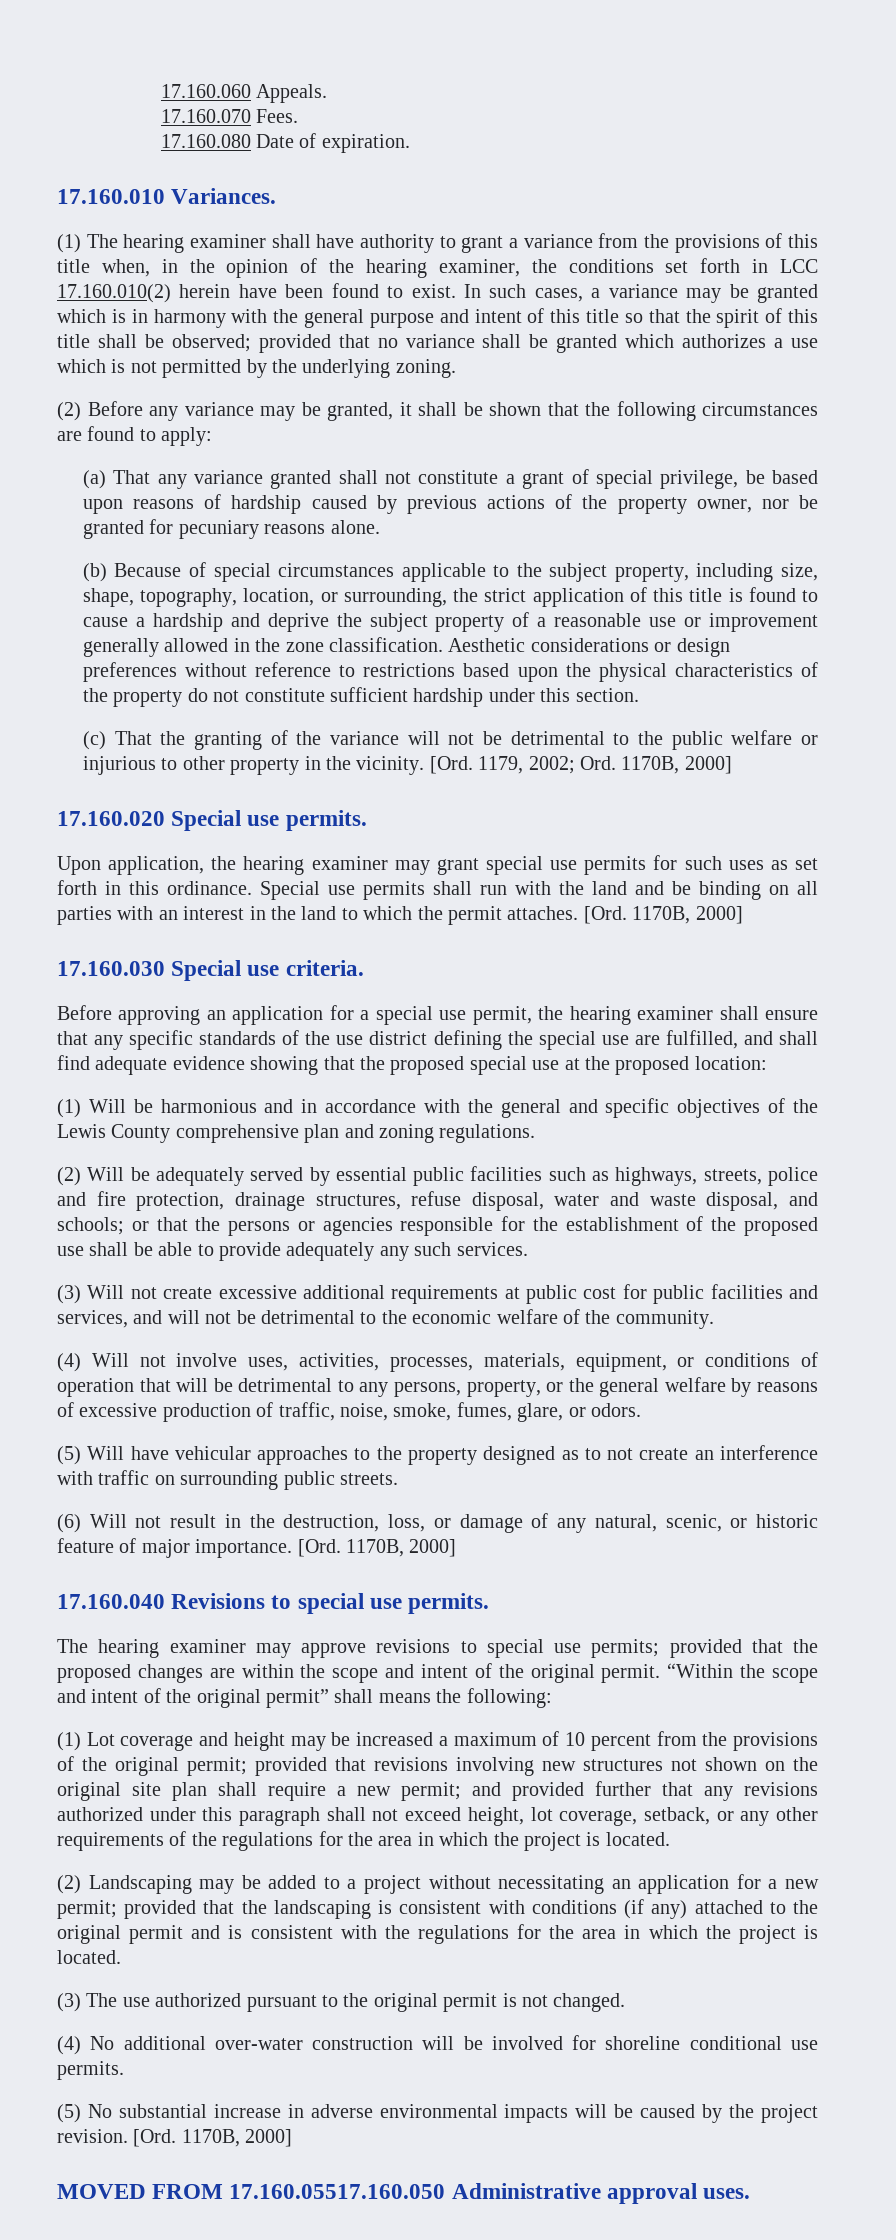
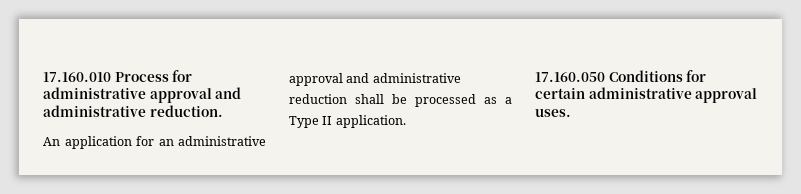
- 17.160.060 Appeals.
- 17.160.070 Fees.
- 17.160.080 Date of expiration.
- 17.160.010 Variances.
- (1) The hearing examiner shall have authority to grant a variance from the provisions of this title when, in the opinion of the hearing examiner, the conditions set forth in LCC 17.160.010(2) herein have been found to exist. In such cases, a variance may be granted which is in harmony with the general purpose and intent of this title so that the spirit of this title shall be observed; provided that no variance shall be granted which authorizes a use which is not permitted by the underlying zoning.
- (2) Before any variance may be granted, it shall be shown that the following circumstances are found to apply:
- (a) That any variance granted shall not constitute a grant of special privilege, be based upon reasons of hardship caused by previous actions of the property owner, nor be granted for pecuniary reasons alone.
- (b) Because of special circumstances applicable to the subject property, including size, shape, topography, location, or surrounding, the strict application of this title is found to cause a hardship and deprive the subject property of a reasonable use or improvement generally allowed in the zone classification. Aesthetic considerations or design preferences without reference to restrictions based upon the physical characteristics of the property do not constitute sufficient hardship under this section.
- (c) That the granting of the variance will not be detrimental to the public welfare or injurious to other property in the vicinity. [Ord. 1179, 2002; Ord. 1170B, 2000]
- 17.160.020 Special use permits.
- Upon application, the hearing examiner may grant special use permits for such uses as set forth in this ordinance. Special use permits shall run with the land and be binding on all parties with an interest in the land to which the permit attaches. [Ord. 1170B, 2000]
- 17.160.030 Special use criteria.
- Before approving an application for a special use permit, the hearing examiner shall ensure that any specific standards of the use district defining the special use are fulfilled, and shall find adequate evidence showing that the proposed special use at the proposed location:
- (1) Will be harmonious and in accordance with the general and specific objectives of the Lewis County comprehensive plan and zoning regulations.
- (2) Will be adequately served by essential public facilities such as highways, streets, police and fire protection, drainage structures, refuse disposal, water and waste disposal, and schools; or that the persons or agencies responsible for the establishment of the proposed use shall be able to provide adequately any such services.
- (3) Will not create excessive additional requirements at public cost for public facilities and services, and will not be detrimental to the economic welfare of the community.
- (4) Will not involve uses, activities, processes, materials, equipment, or conditions of operation that will be detrimental to any persons, property, or the general welfare by reasons of excessive production of traffic, noise, smoke, fumes, glare, or odors.
- (5) Will have vehicular approaches to the property designed as to not create an interference with traffic on surrounding public streets.
- (6) Will not result in the destruction, loss, or damage of any natural, scenic, or historic feature of major importance. [Ord. 1170B, 2000]
- 17.160.040 Revisions to special use permits.
- The hearing examiner may approve revisions to special use permits; provided that the proposed changes are within the scope and intent of the original permit. “Within the scope and intent of the original permit” shall means the following:
- (1) Lot coverage and height may be increased a maximum of 10 percent from the provisions of the original permit; provided that revisions involving new structures not shown on the original site plan shall require a new permit; and provided further that any revisions authorized under this paragraph shall not exceed height, lot coverage, setback, or any other requirements of the regulations for the area in which the project is located.
- (2) Landscaping may be added to a project without necessitating an application for a new permit; provided that the landscaping is consistent with conditions (if any) attached to the original permit and is consistent with the regulations for the area in which the project is located.
- (3) The use authorized pursuant to the original permit is not changed.
- (4) No additional over-water construction will be involved for shoreline conditional use permits.
- (5) No substantial increase in adverse environmental impacts will be caused by the project revision. [Ord. 1170B, 2000]
- MOVED FROM 17.160.05517.160.050 Administrative approval uses.
+ 17.160.010 Process for administrative approval and administrative reduction.
+ An application for an administrative approval and administrative reduction shall be processed as a Type II application.
+ 17.160.050 Conditions for certain administrative approval uses.

